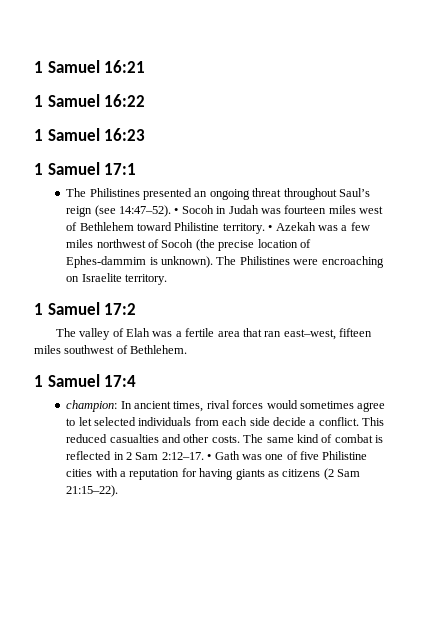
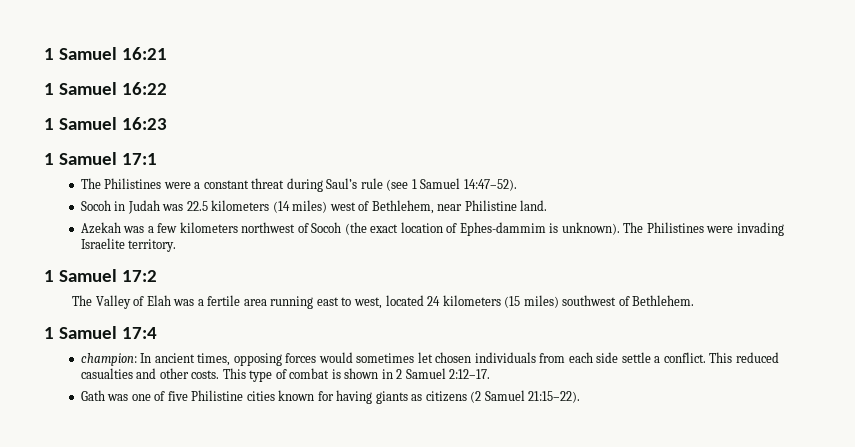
- The Philistines presented an ongoing threat throughout Saul’s reign (see 14:47–52). • Socoh in Judah was fourteen miles west of Bethlehem toward Philistine territory. • Azekah was a few miles northwest of Socoh (the precise location of Ephes-dammim is unknown).
+ The Philistines were a constant threat during Saul’s rule (see 1 Samuel 14:47–52).
+ Socoh in Judah was 22.5 kilometers (14 miles) west of Bethlehem, near Philistine land.
+ Azekah was a few kilometers northwest of Socoh (the exact location of Ephes-dammim is unknown).
- The Philistines were encroaching on Israelite territory.
+ The Philistines were invading Israelite territory.
- The valley of Elah was a fertile area that ran east–west, fifteen miles southwest of Bethlehem.
+ The Valley of Elah was a fertile area running east to west, located 24 kilometers (15 miles) southwest of Bethlehem.
- champion: In ancient times, rival forces would sometimes agree to let selected individuals from each side decide a conflict.
+ champion: In ancient times, opposing forces would sometimes let chosen individuals from each side settle a conflict.
- The same kind of combat is reflected in 2 Sam 2:12–17. • Gath was one of five Philistine cities with a reputation for having giants as citizens (2 Sam 21:15–22).
+ This type of combat is shown in 2 Samuel 2:12–17.
+ Gath was one of five Philistine cities known for having giants as citizens (2 Samuel 21:15–22).

